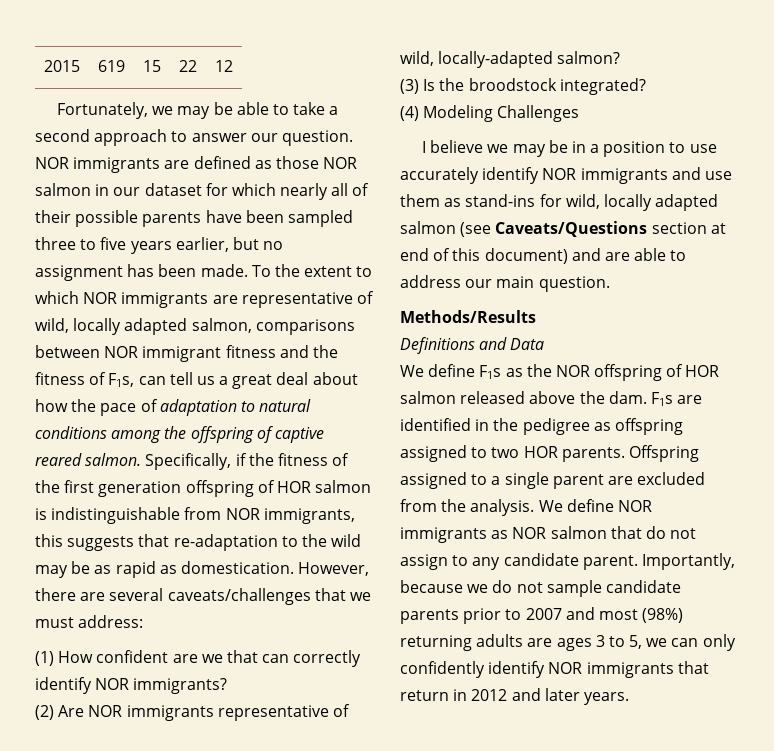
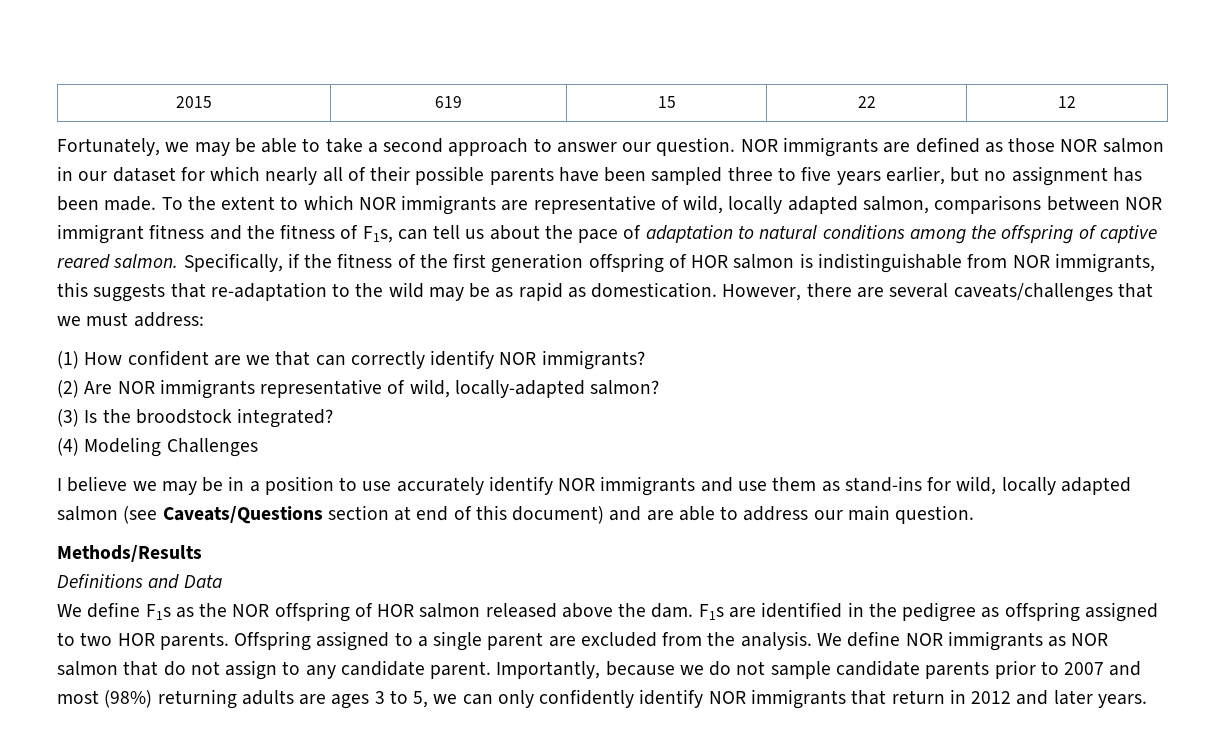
- To the extent to which NOR immigrants are representative of wild, locally adapted salmon, comparisons between NOR immigrant fitness and the fitness of F1s, can tell us a great deal about how the pace of adaptation to natural conditions among the offspring of captive reared salmon.
+ To the extent to which NOR immigrants are representative of wild, locally adapted salmon, comparisons between NOR immigrant fitness and the fitness of F1s, can tell us about the pace of adaptation to natural conditions among the offspring of captive reared salmon.

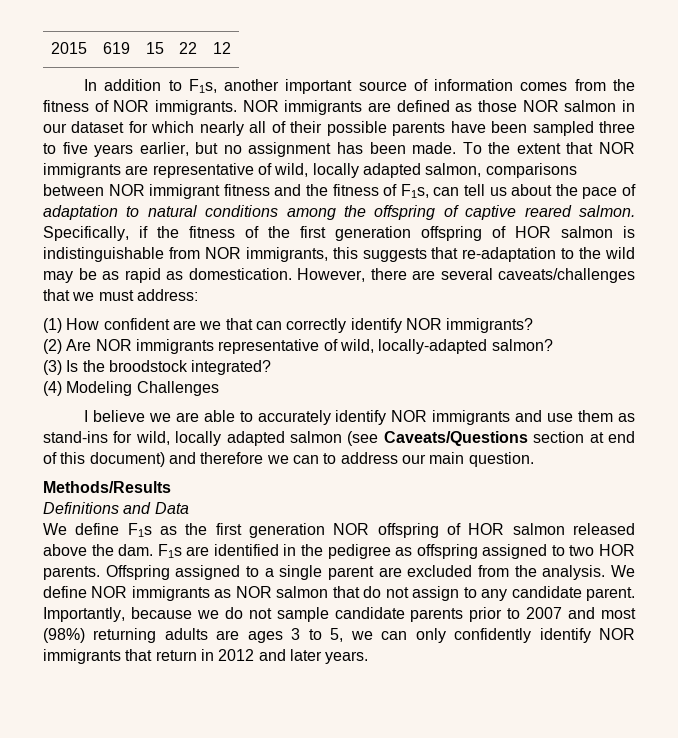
- Fortunately, we may be able to take a second approach to answer our question.
+ In addition to F1s, another important source of information comes from the fitness of NOR immigrants.
- To the extent to which NOR immigrants are representative of wild, locally adapted salmon, comparisons between NOR immigrant fitness and the fitness of F1s, can tell us about the pace of adaptation to natural conditions among the offspring of captive reared salmon.
+ To the extent that NOR immigrants are representative of wild, locally adapted salmon, comparisons between NOR immigrant fitness and the fitness of F1s, can tell us about the pace of adaptation to natural conditions among the offspring of captive reared salmon.
- I believe we may be in a position to use accurately identify NOR immigrants and use them as stand-ins for wild, locally adapted salmon (see Caveats/Questions section at end of this document) and are able to address our main question.
+ I believe we are able to accurately identify NOR immigrants and use them as stand-ins for wild, locally adapted salmon (see Caveats/Questions section at end of this document) and therefore we can to address our main question.
- We define F1s as the NOR offspring of HOR salmon released above the dam.
+ We define F1s as the first generation NOR offspring of HOR salmon released above the dam.

